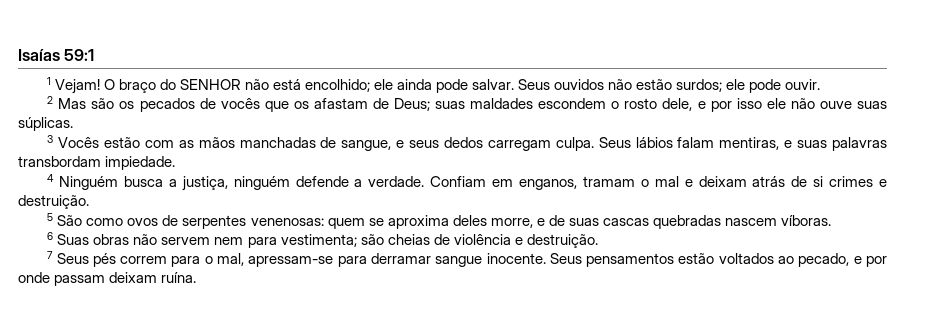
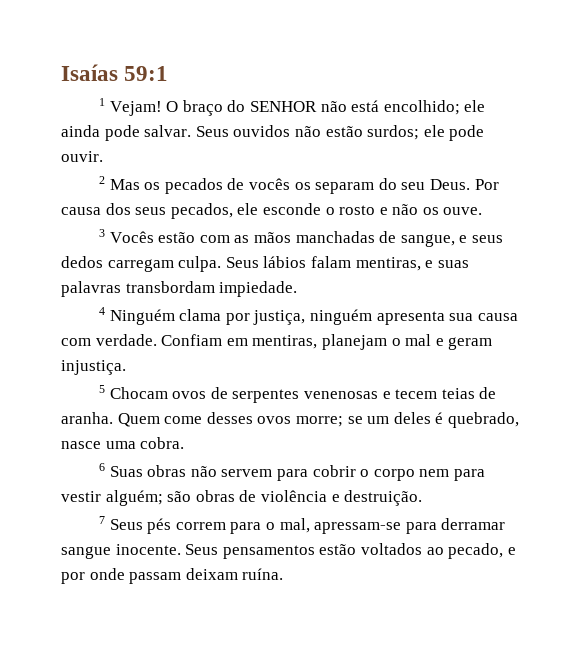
- 2 Mas são os pecados de vocês que os afastam de Deus; suas maldades escondem o rosto dele, e por isso ele não ouve suas súplicas.
+ 2 Mas os pecados de vocês os separam do seu Deus. Por causa dos seus pecados, ele esconde o rosto e não os ouve.
- 4 Ninguém busca a justiça, ninguém defende a verdade.
+ 4 Ninguém clama por justiça, ninguém apresenta sua causa com verdade.
- Confiam em enganos, tramam o mal e deixam atrás de si crimes e destruição.
+ Confiam em mentiras, planejam o mal e geram injustiça.
- 5 São como ovos de serpentes venenosas: quem se aproxima deles morre, e de suas cascas quebradas nascem víboras.
+ 5 Chocam ovos de serpentes venenosas e tecem teias de aranha. Quem come desses ovos morre; se um deles é quebrado, nasce uma cobra.
- 6 Suas obras não servem nem para vestimenta; são cheias de violência e destruição.
+ 6 Suas obras não servem para cobrir o corpo nem para vestir alguém; são obras de violência e destruição.

